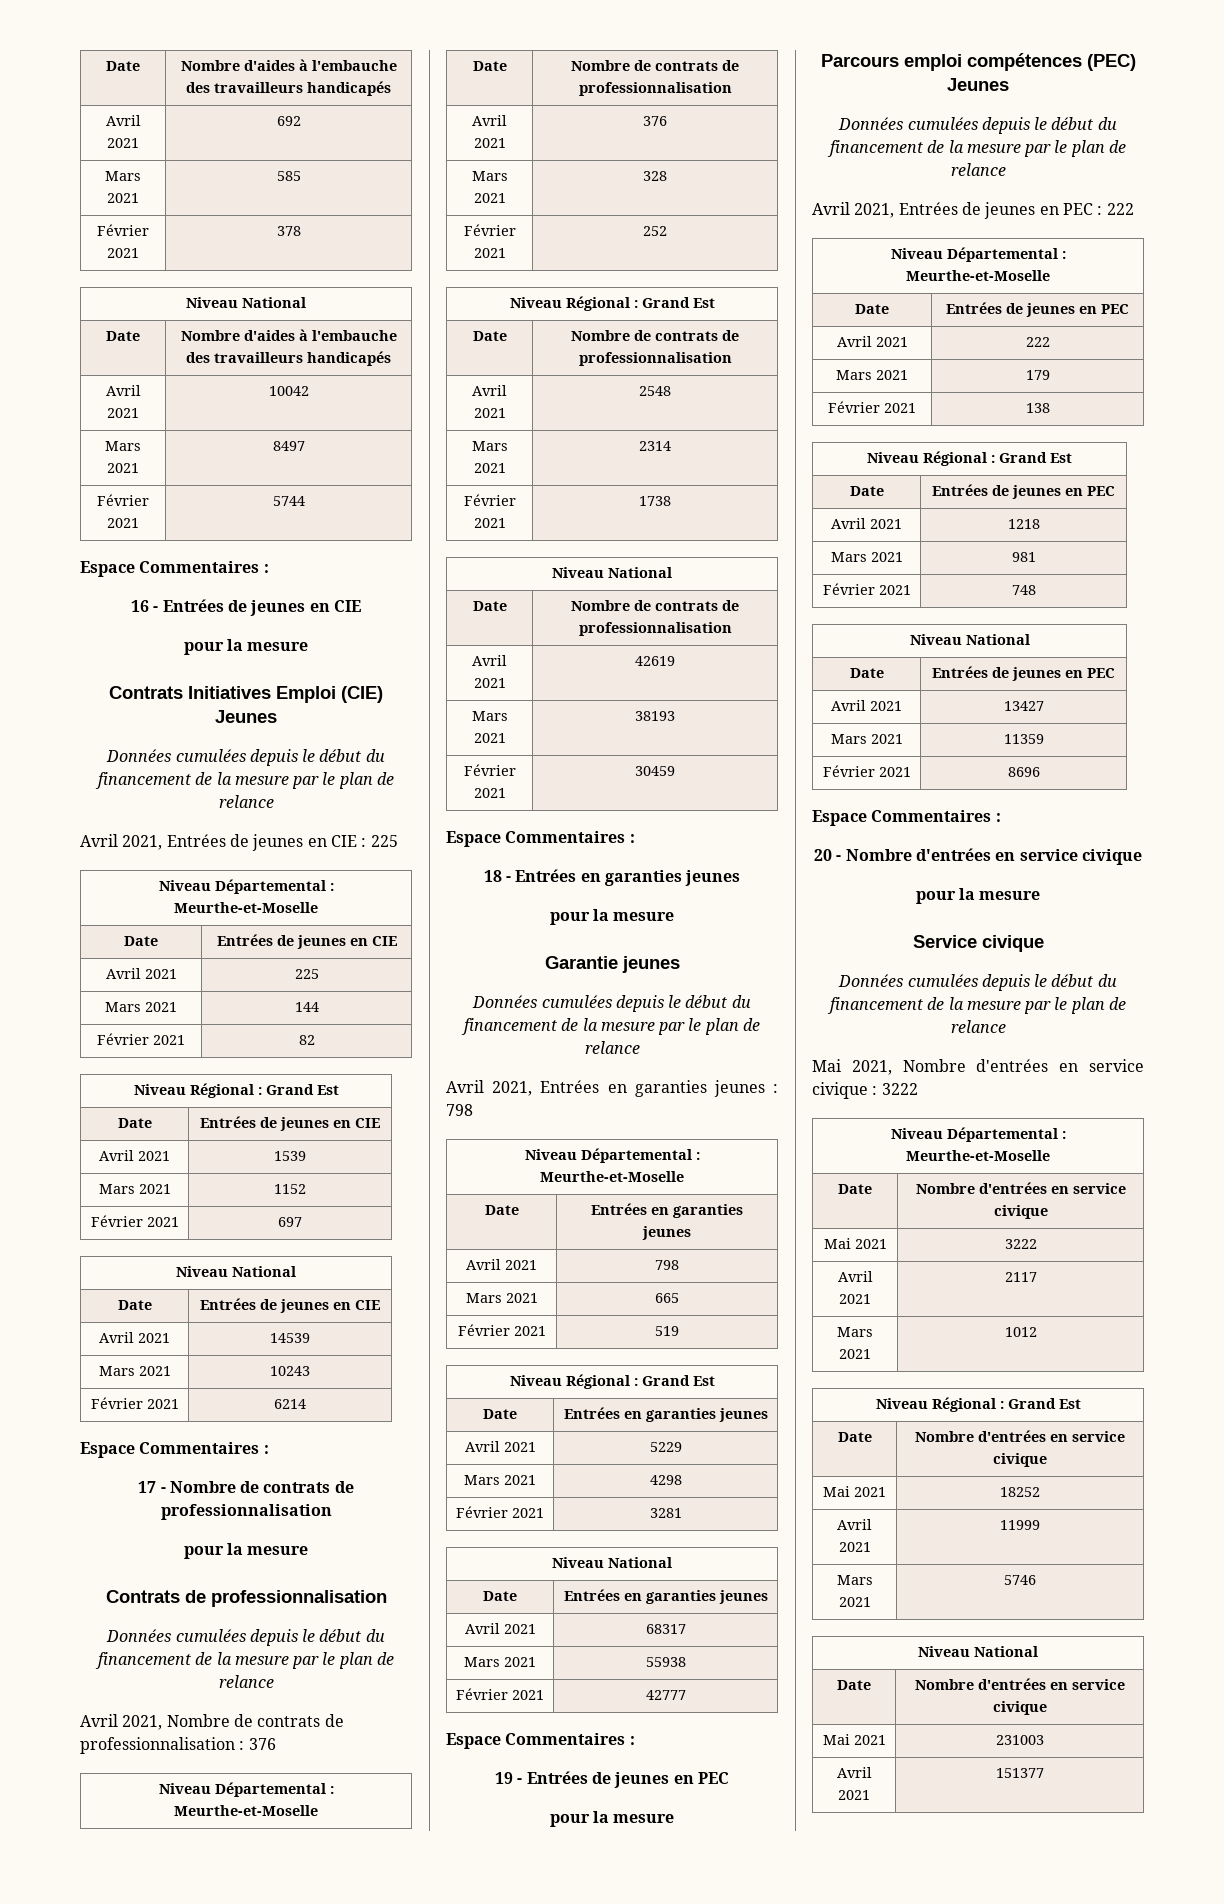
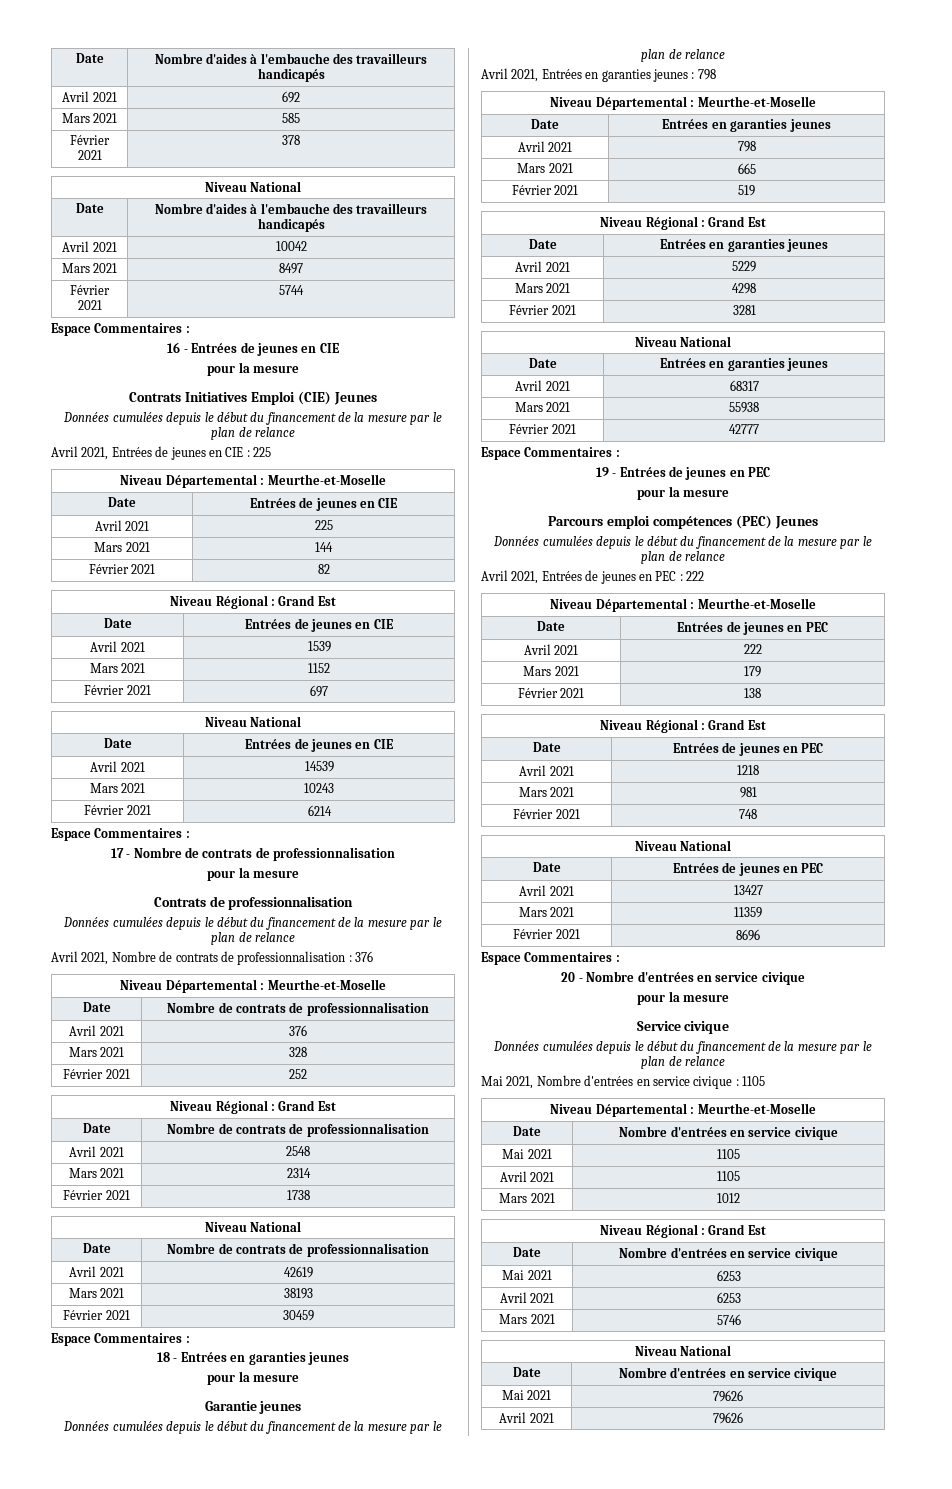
- Mai 2021, Nombre d'entrées en service civique : 3222
+ Mai 2021, Nombre d'entrées en service civique : 1105
- Mai 2021 | 3222
- Avril 2021 | 2117
+ Mai 2021 | 1105
+ Avril 2021 | 1105
- Mai 2021 | 18252
- Avril 2021 | 11999
+ Mai 2021 | 6253
+ Avril 2021 | 6253
- Mai 2021 | 231003
- Avril 2021 | 151377
+ Mai 2021 | 79626
+ Avril 2021 | 79626

